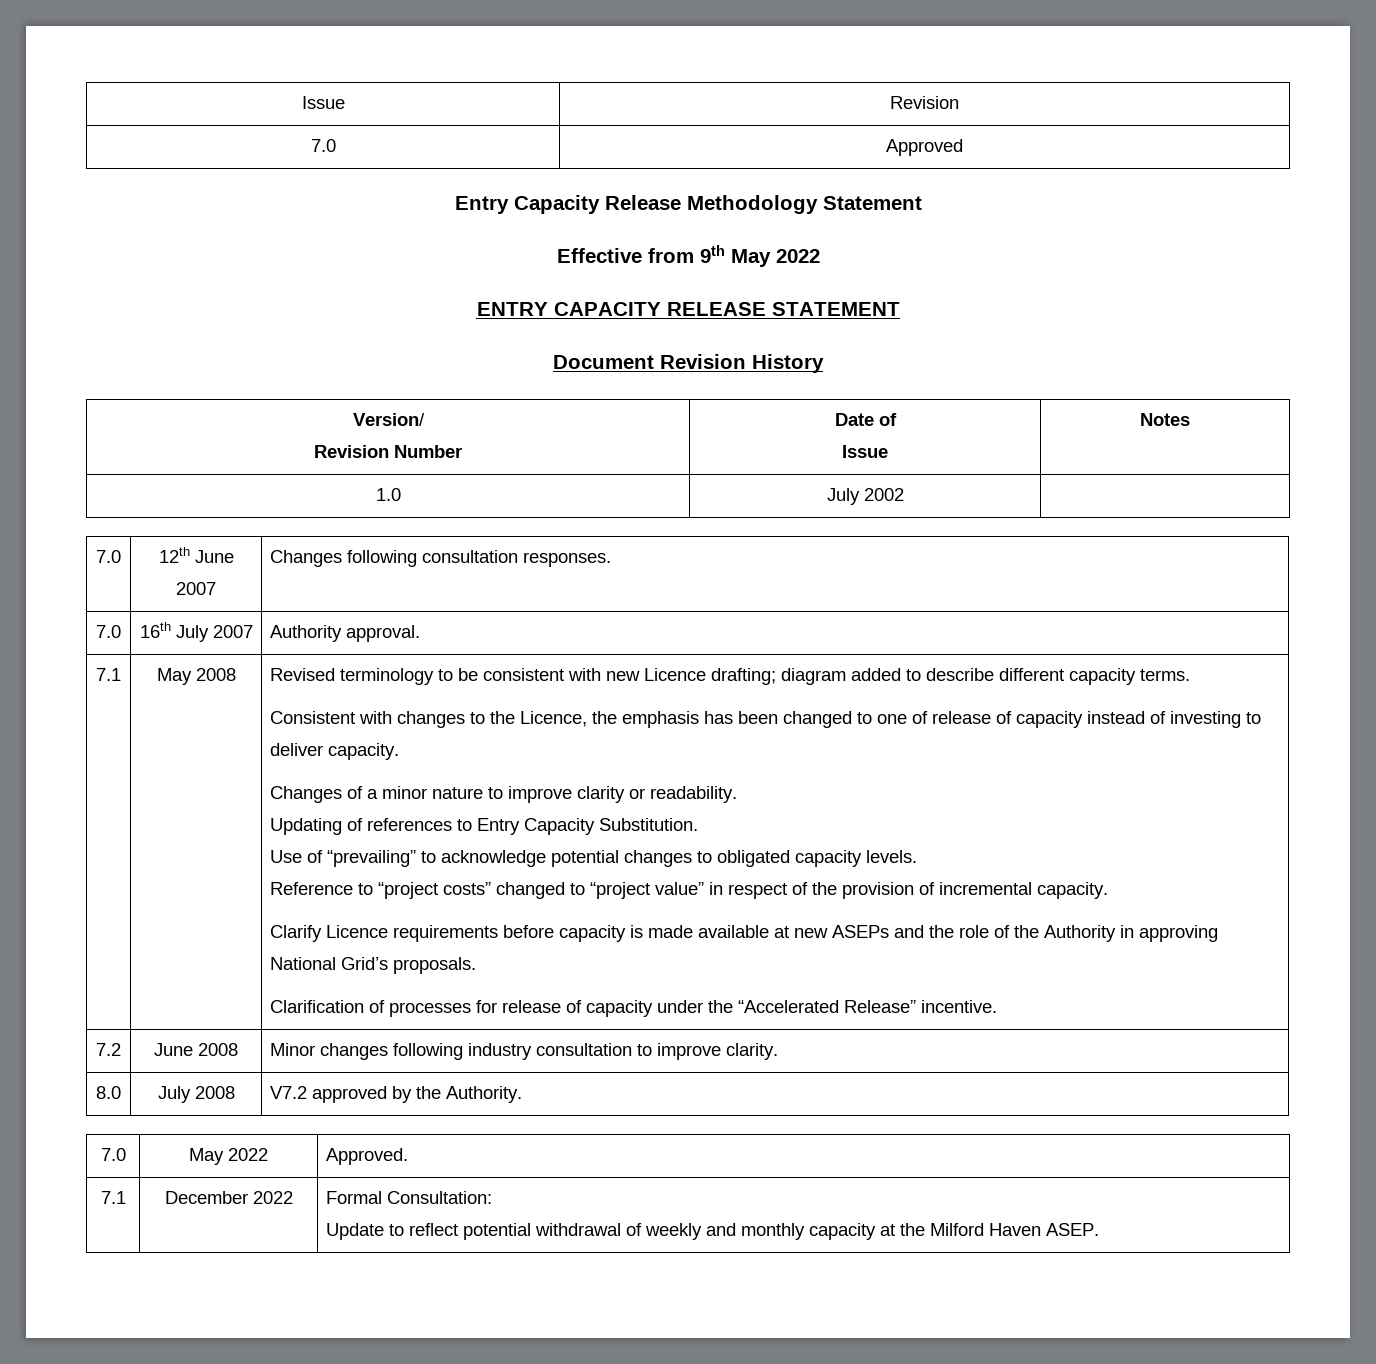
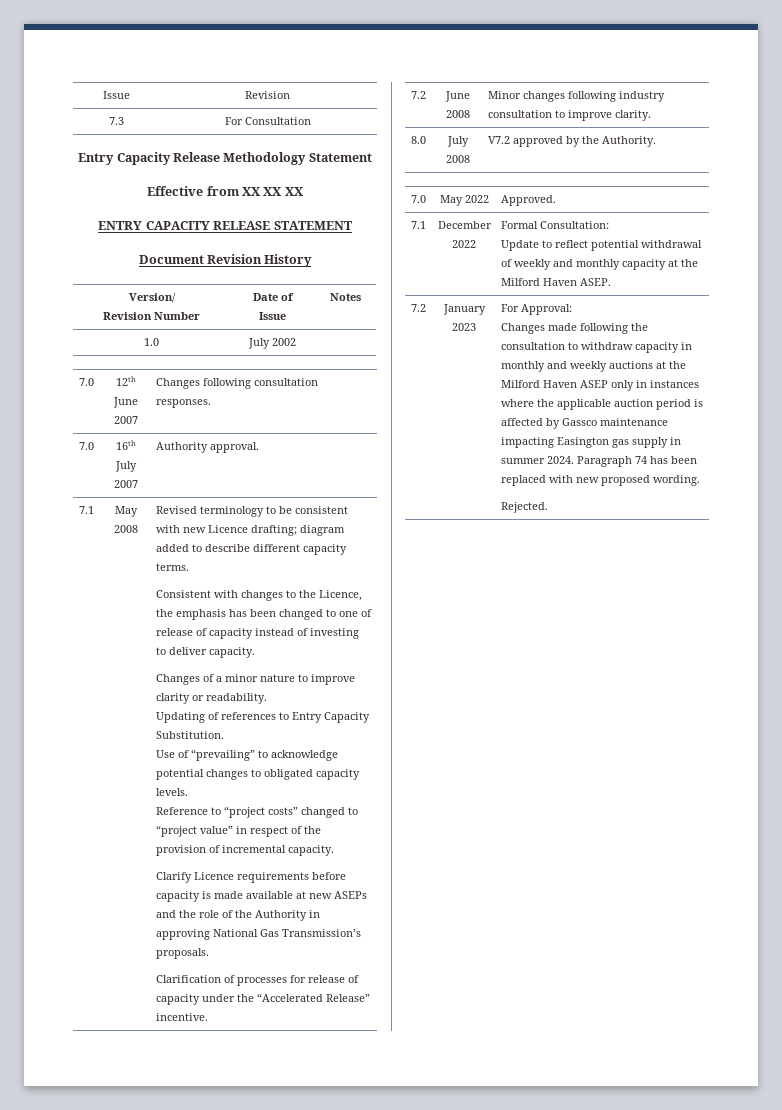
- 7.0 | Approved
+ 7.3 | For Consultation
- Effective from 9th May 2022
+ Effective from XX XX XX
- Clarify Licence requirements before capacity is made available at new ASEPs and the role of the Authority in approving National Grid’s proposals.
+ Clarify Licence requirements before capacity is made available at new ASEPs and the role of the Authority in approving National Gas Transmission’s proposals.
+ 7.2 | January 2023 | For Approval:
+ Changes made following the consultation to withdraw capacity in monthly and weekly auctions at the Milford Haven ASEP only in instances where the applicable auction period is affected by Gassco maintenance impacting Easington gas supply in summer 2024. Paragraph 74 has been replaced with new proposed wording.
+ Rejected.

